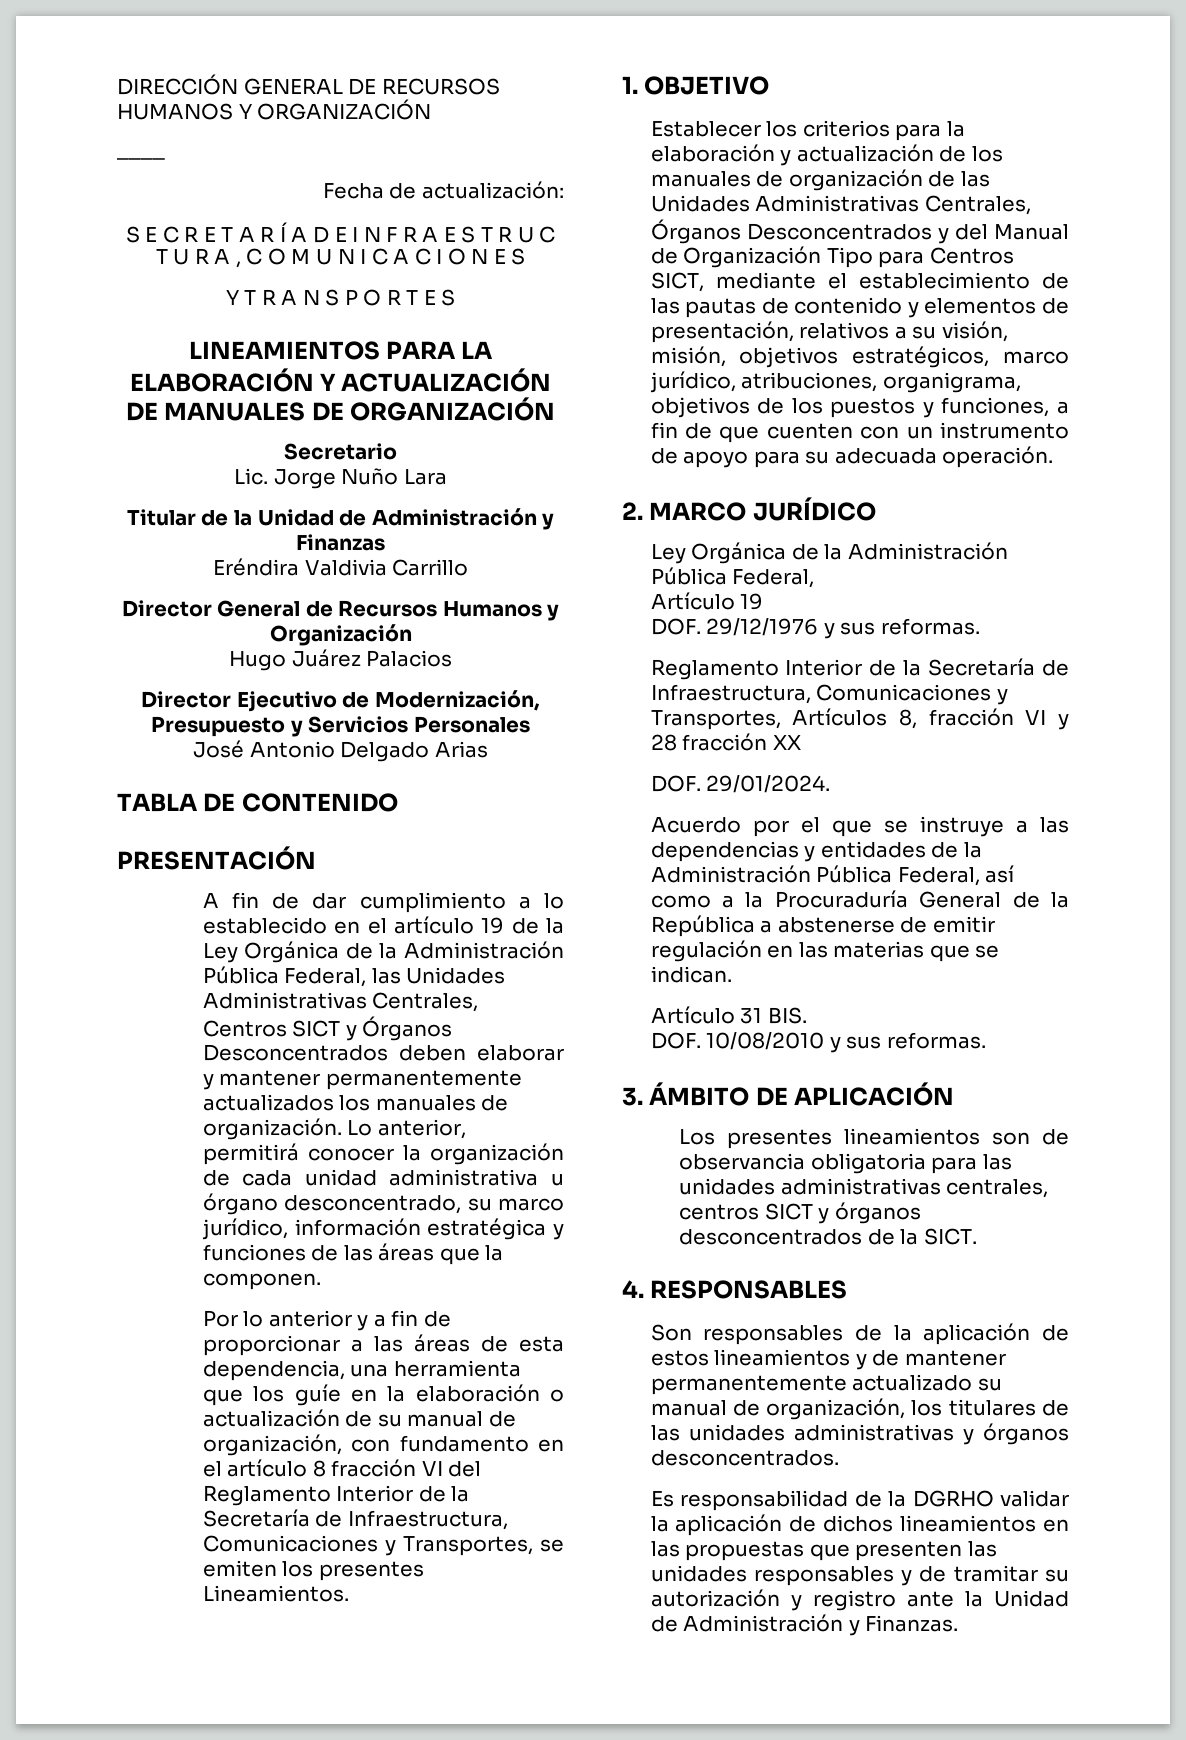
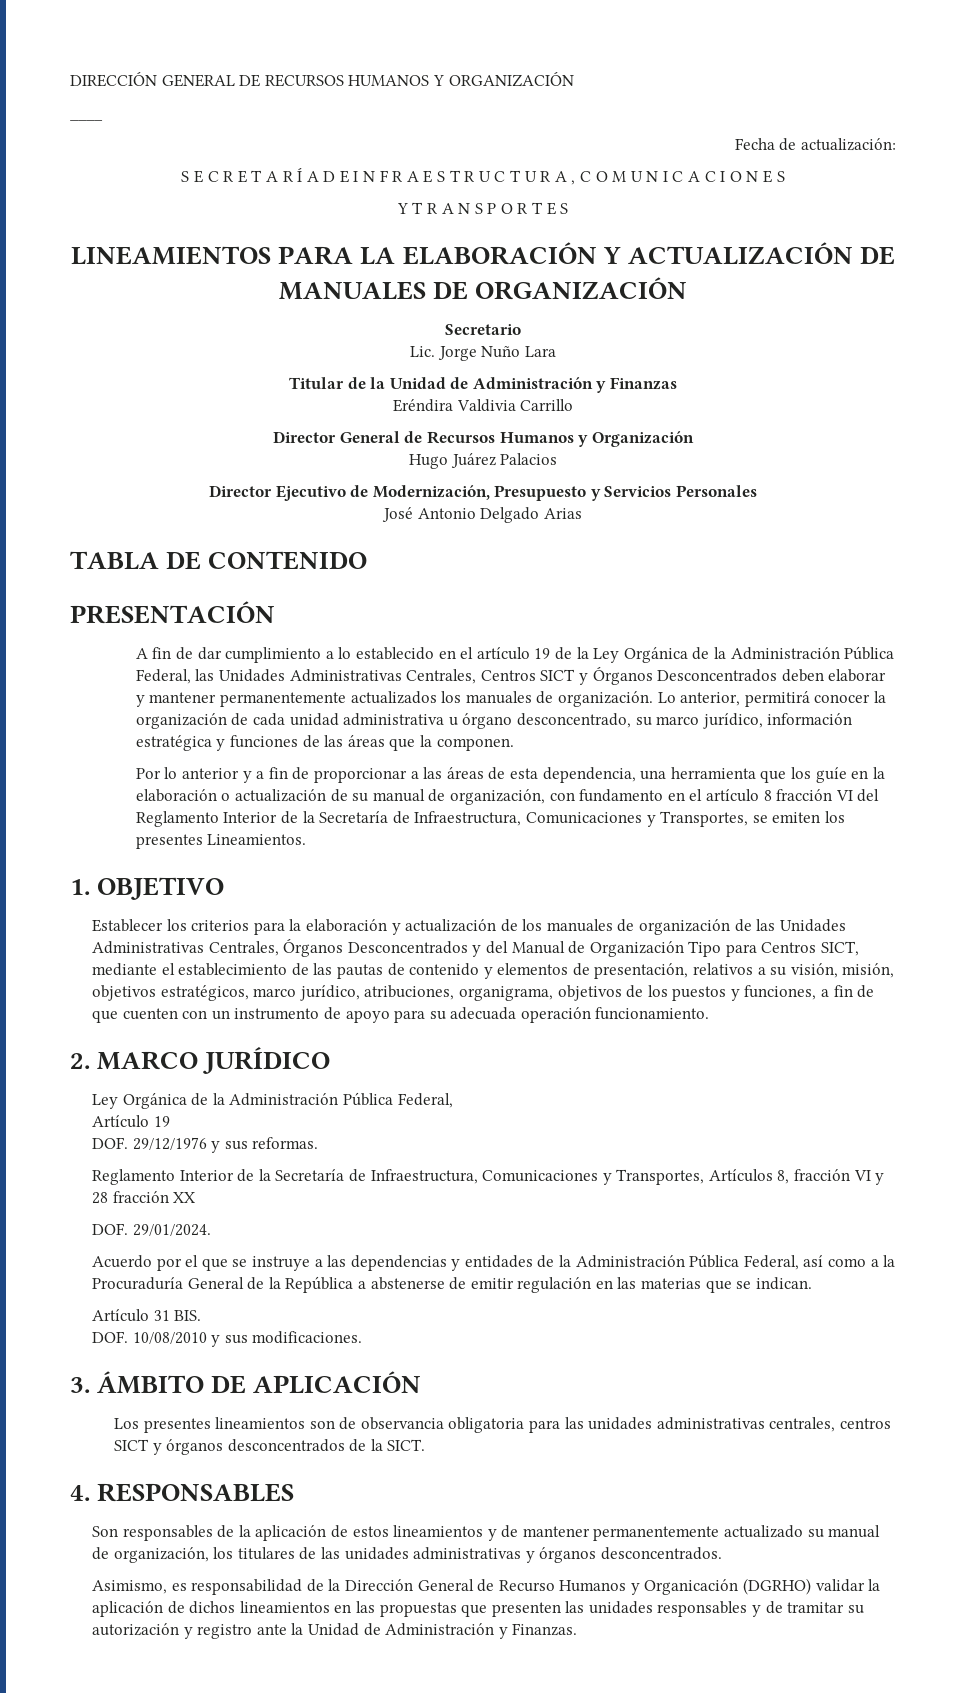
- Establecer los criterios para la elaboración y actualización de los manuales de organización de las Unidades Administrativas Centrales, Órganos Desconcentrados y del Manual de Organización Tipo para Centros SICT, mediante el establecimiento de las pautas de contenido y elementos de presentación, relativos a su visión, misión, objetivos estratégicos, marco jurídico, atribuciones, organigrama, objetivos de los puestos y funciones, a fin de que cuenten con un instrumento de apoyo para su adecuada operación.
+ Establecer los criterios para la elaboración y actualización de los manuales de organización de las Unidades Administrativas Centrales, Órganos Desconcentrados y del Manual de Organización Tipo para Centros SICT, mediante el establecimiento de las pautas de contenido y elementos de presentación, relativos a su visión, misión, objetivos estratégicos, marco jurídico, atribuciones, organigrama, objetivos de los puestos y funciones, a fin de que cuenten con un instrumento de apoyo para su adecuada operación funcionamiento.
- DOF. 10/08/2010 y sus reformas.
+ DOF. 10/08/2010 y sus modificaciones.
- Es responsabilidad de la DGRHO validar la aplicación de dichos lineamientos en las propuestas que presenten las unidades responsables y de tramitar su autorización y registro ante la Unidad de Administración y Finanzas.
+ Asimismo, es responsabilidad de la Dirección General de Recurso Humanos y Organicación (DGRHO) validar la aplicación de dichos lineamientos en las propuestas que presenten las unidades responsables y de tramitar su autorización y registro ante la Unidad de Administración y Finanzas.

